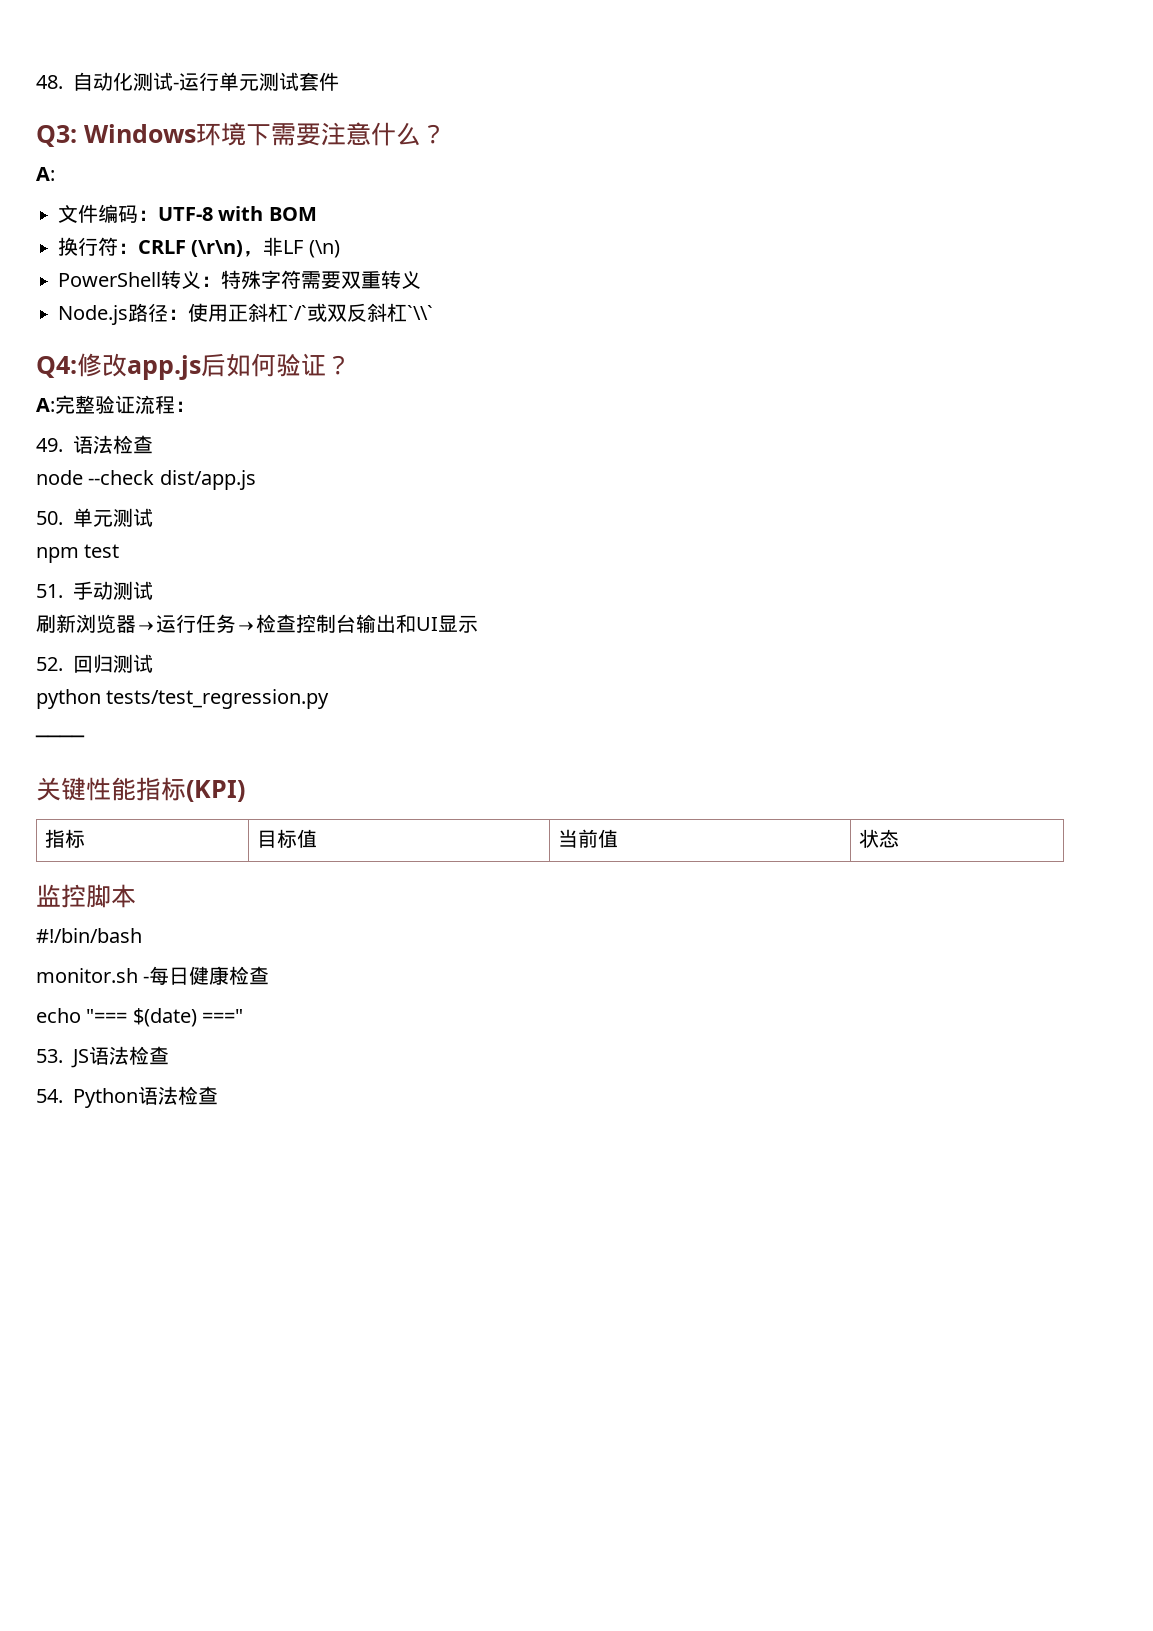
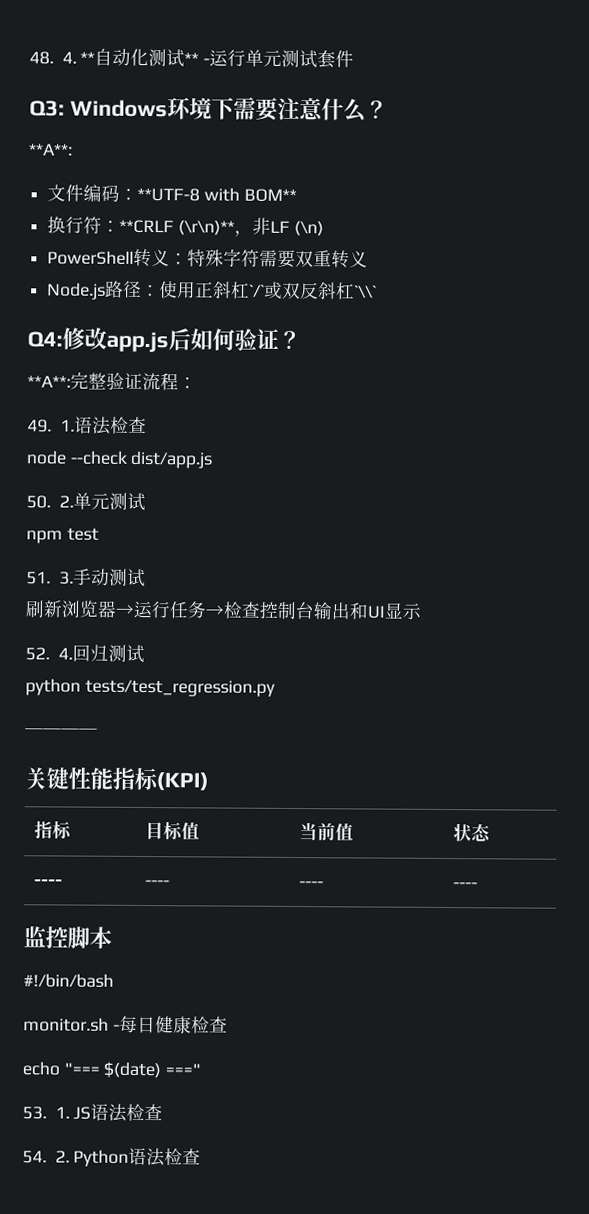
- 48.自动化测试-运行单元测试套件
+ 48. 4. **自动化测试** -运行单元测试套件
  Q3: Windows环境下需要注意什么？
- A:
+ **A**:
- 文件编码：UTF-8 with BOM
+ 文件编码：**UTF-8 with BOM**
- 换行符：CRLF (\r\n)，非LF (\n)
+ 换行符：**CRLF (\r\n)**，非LF (\n)
- A:完整验证流程：
+ **A**:完整验证流程：
- 49.语法检查
+ 49. 1.语法检查
- 50.单元测试
+ 50. 2.单元测试
- 51.手动测试
+ 51. 3.手动测试
- 52.回归测试
+ 52. 4.回归测试
+ ---- | ---- | ---- | ----
- 53. JS语法检查
+ 53. 1. JS语法检查
- 54. Python语法检查
+ 54. 2. Python语法检查

